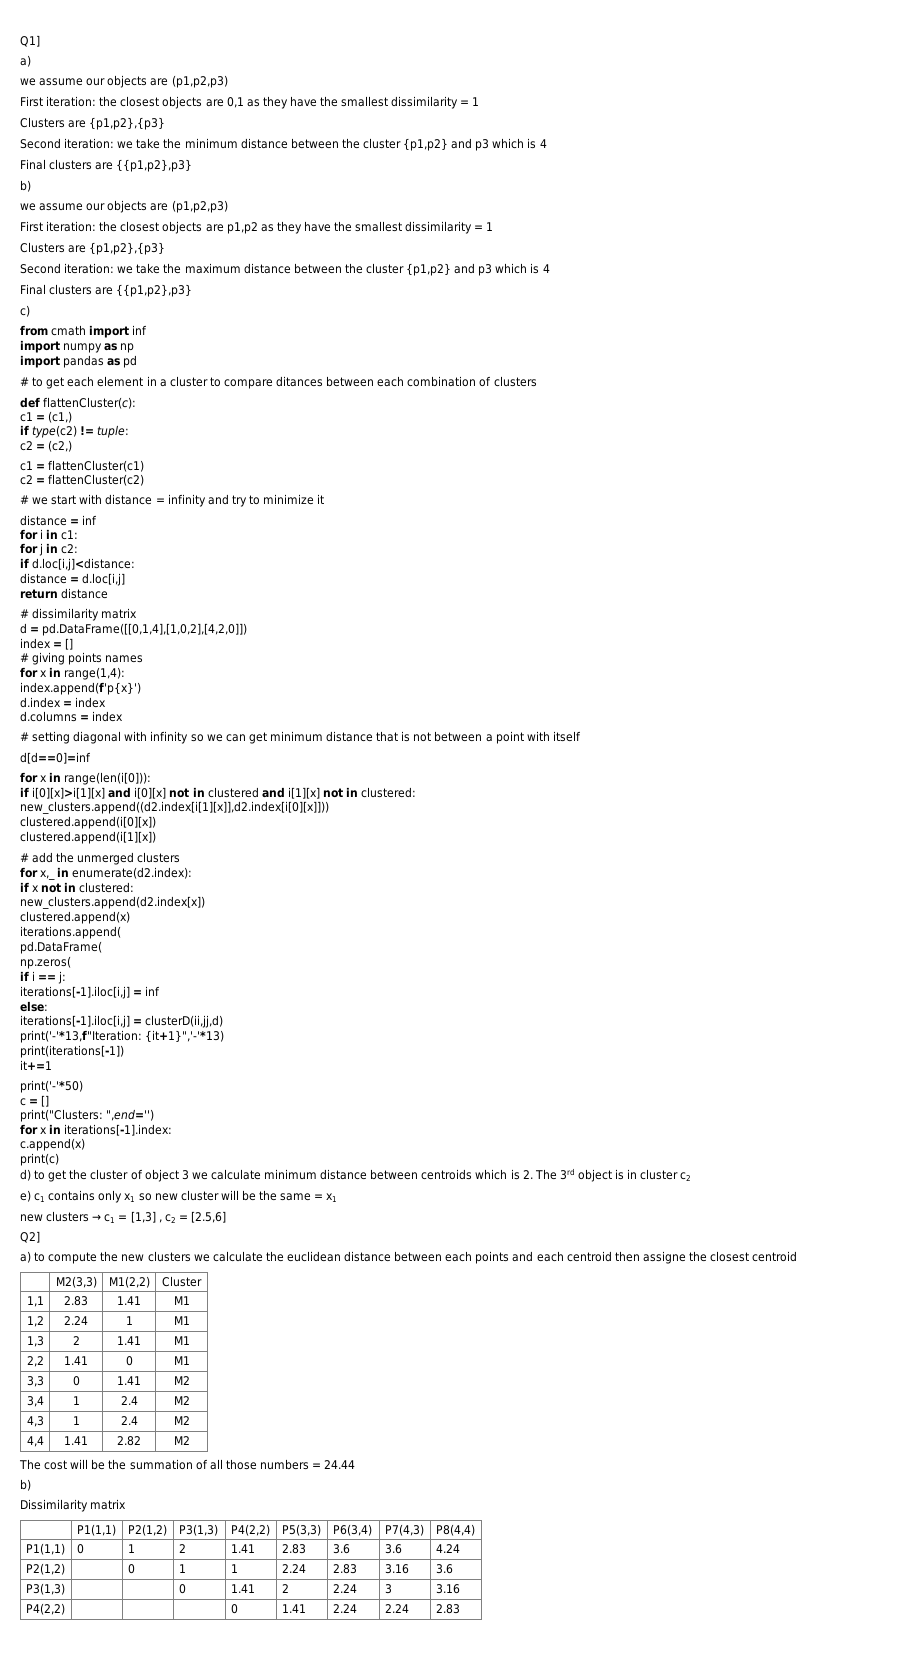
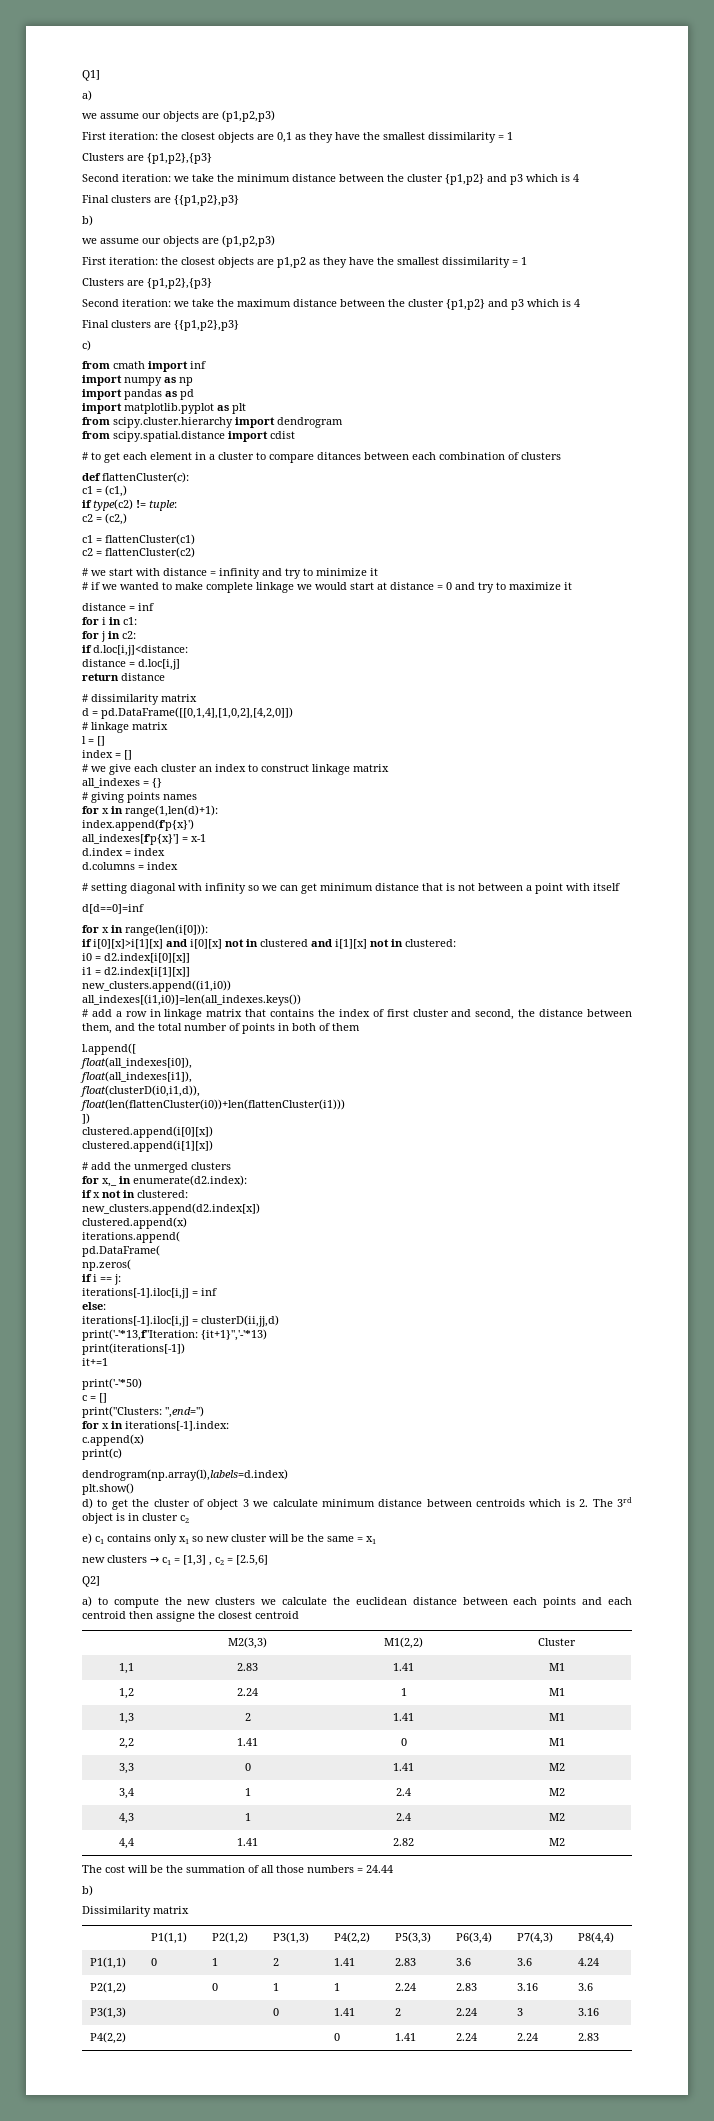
+ import matplotlib.pyplot as plt
+ from scipy.cluster.hierarchy import dendrogram
+ from scipy.spatial.distance import cdist
+ # if we wanted to make complete linkage we would start at distance = 0 and try to maximize it
+ # linkage matrix
+ l = []
  index = []
+ # we give each cluster an index to construct linkage matrix
+ all_indexes = {}
- for x in range(1,4):
+ for x in range(1,len(d)+1):
+ all_indexes[f'p{x}'] = x-1
- new_clusters.append((d2.index[i[1][x]],d2.index[i[0][x]]))
+ i0 = d2.index[i[0][x]]
+ i1 = d2.index[i[1][x]]
+ new_clusters.append((i1,i0))
+ all_indexes[(i1,i0)]=len(all_indexes.keys())
+ # add a row in linkage matrix that contains the index of first cluster and second, the distance between them, and the total number of points in both of them
+ l.append([
+ float(all_indexes[i0]),
+ float(all_indexes[i1]),
+ float(clusterD(i0,i1,d)),
+ float(len(flattenCluster(i0))+len(flattenCluster(i1)))
+ ])
+ dendrogram(np.array(l),labels=d.index)
+ plt.show()

